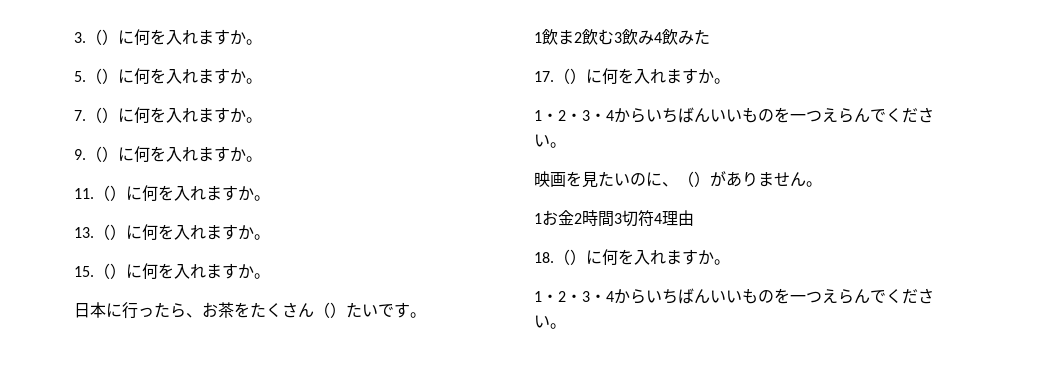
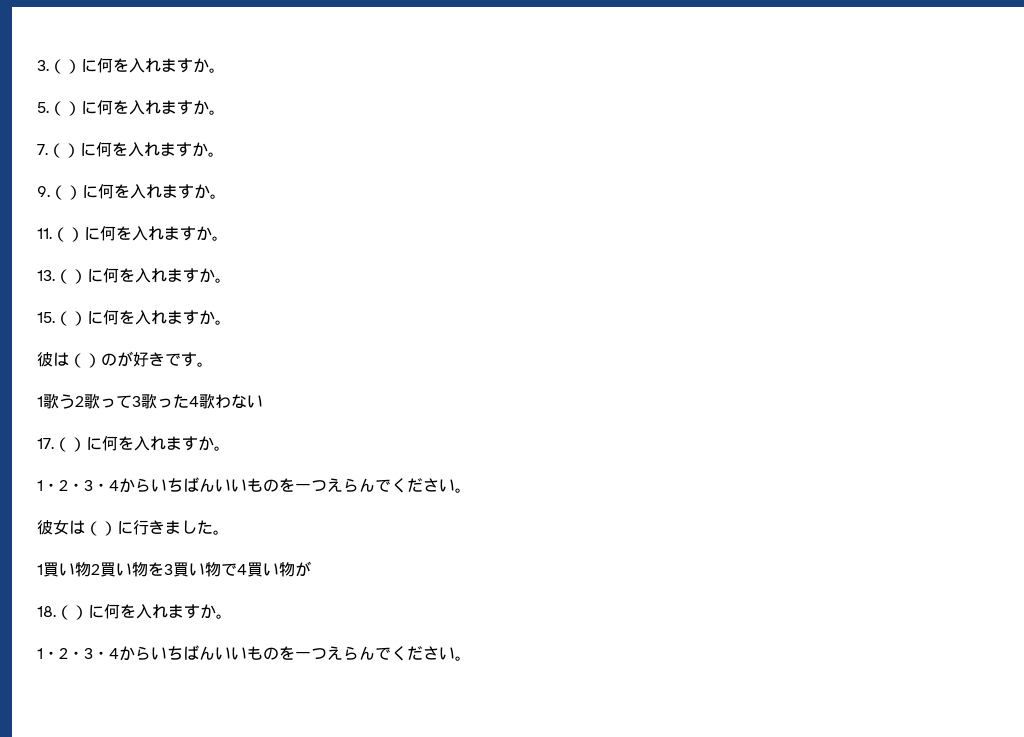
- 日本に行ったら、お茶をたくさん（）たいです。
- 1飲ま2飲む3飲み4飲みた
+ 彼は（）のが好きです。
+ 1歌う2歌って3歌った4歌わない
- 映画を見たいのに、（）がありません。
- 1お金2時間3切符4理由
+ 彼女は（）に行きました。
+ 1買い物2買い物を3買い物で4買い物が

